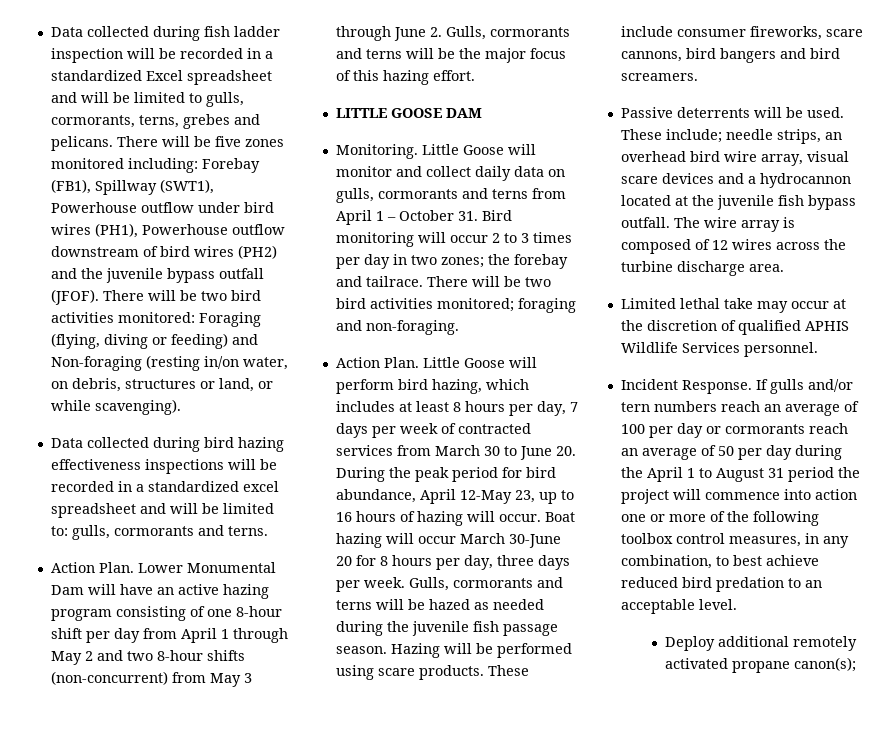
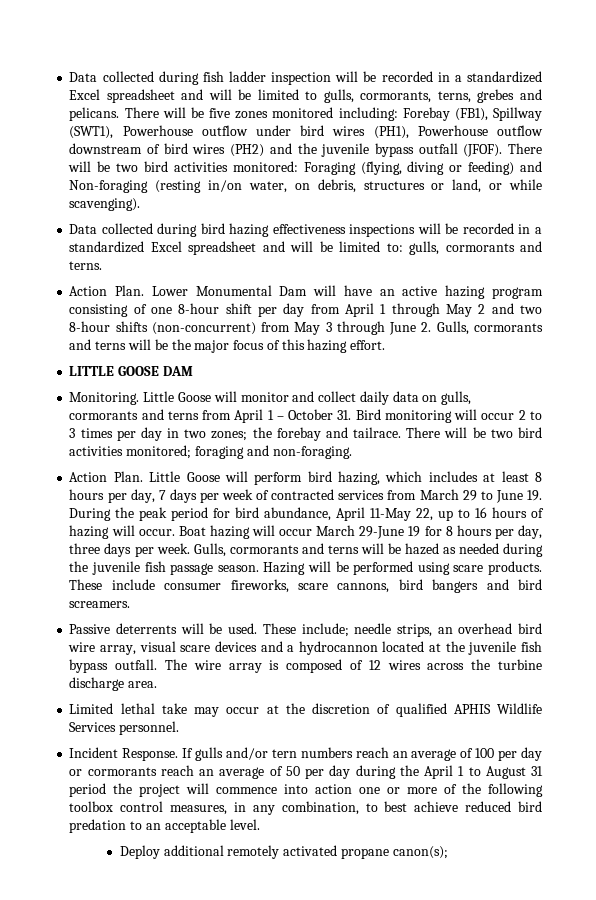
- Data collected during bird hazing effectiveness inspections will be recorded in a standardized excel spreadsheet and will be limited to: gulls, cormorants and terns.
+ Data collected during bird hazing effectiveness inspections will be recorded in a standardized Excel spreadsheet and will be limited to: gulls, cormorants and terns.
- Little Goose will perform bird hazing, which includes at least 8 hours per day, 7 days per week of contracted services from March 30 to June 20. During the peak period for bird abundance, April 12-May 23, up to 16 hours of hazing will occur.
+ Little Goose will perform bird hazing, which includes at least 8 hours per day, 7 days per week of contracted services from March 29 to June 19. During the peak period for bird abundance, April 11-May 22, up to 16 hours of hazing will occur.
- Boat hazing will occur March 30-June 20 for 8 hours per day, three days per week.
+ Boat hazing will occur March 29-June 19 for 8 hours per day, three days per week.

